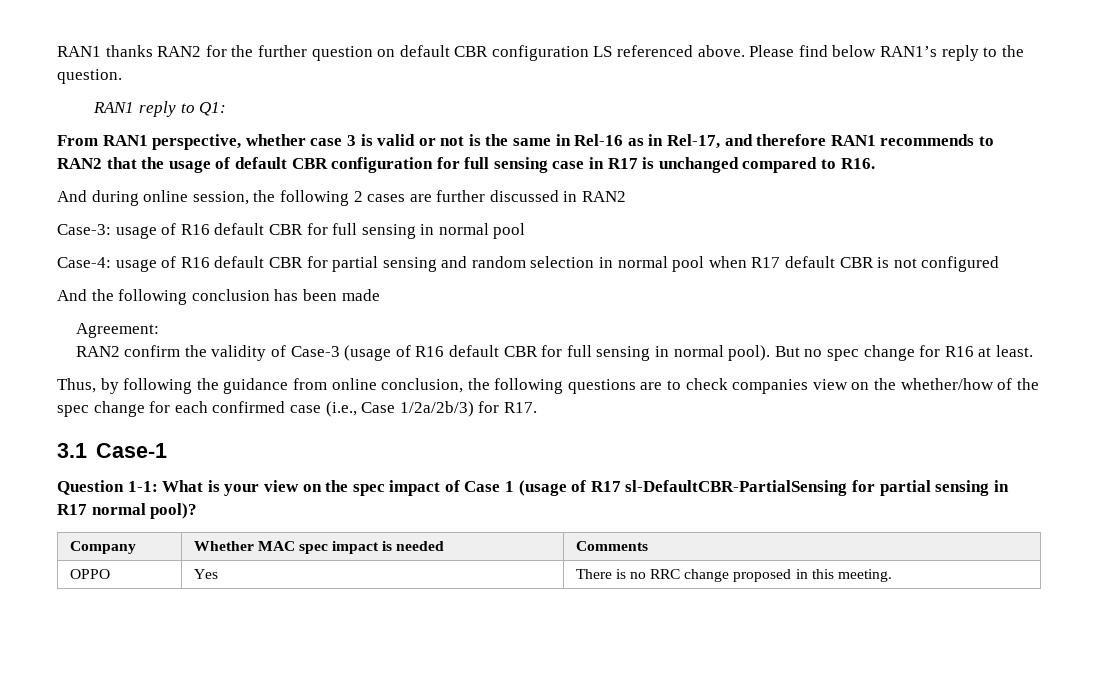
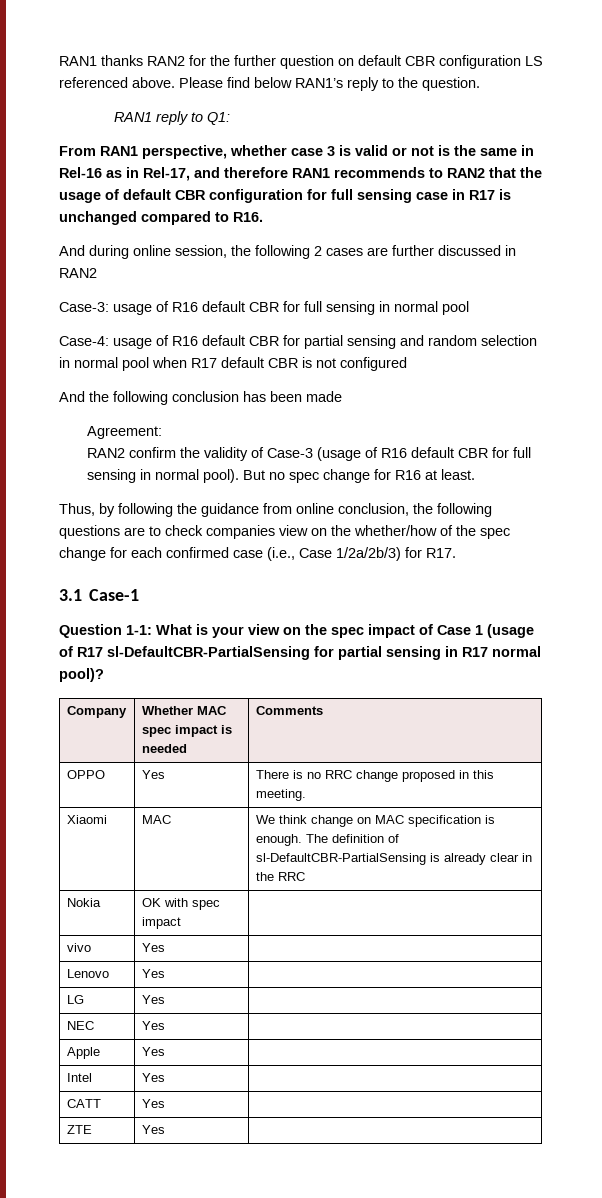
+ Xiaomi | MAC | We think change on MAC specification is enough. The definition of sl-DefaultCBR-PartialSensing is already clear in the RRC
+ Nokia | OK with spec impact |
+ vivo | Yes |
+ Lenovo | Yes |
+ LG | Yes |
+ NEC | Yes |
+ Apple | Yes |
+ Intel | Yes |
+ CATT | Yes |
+ ZTE | Yes |

